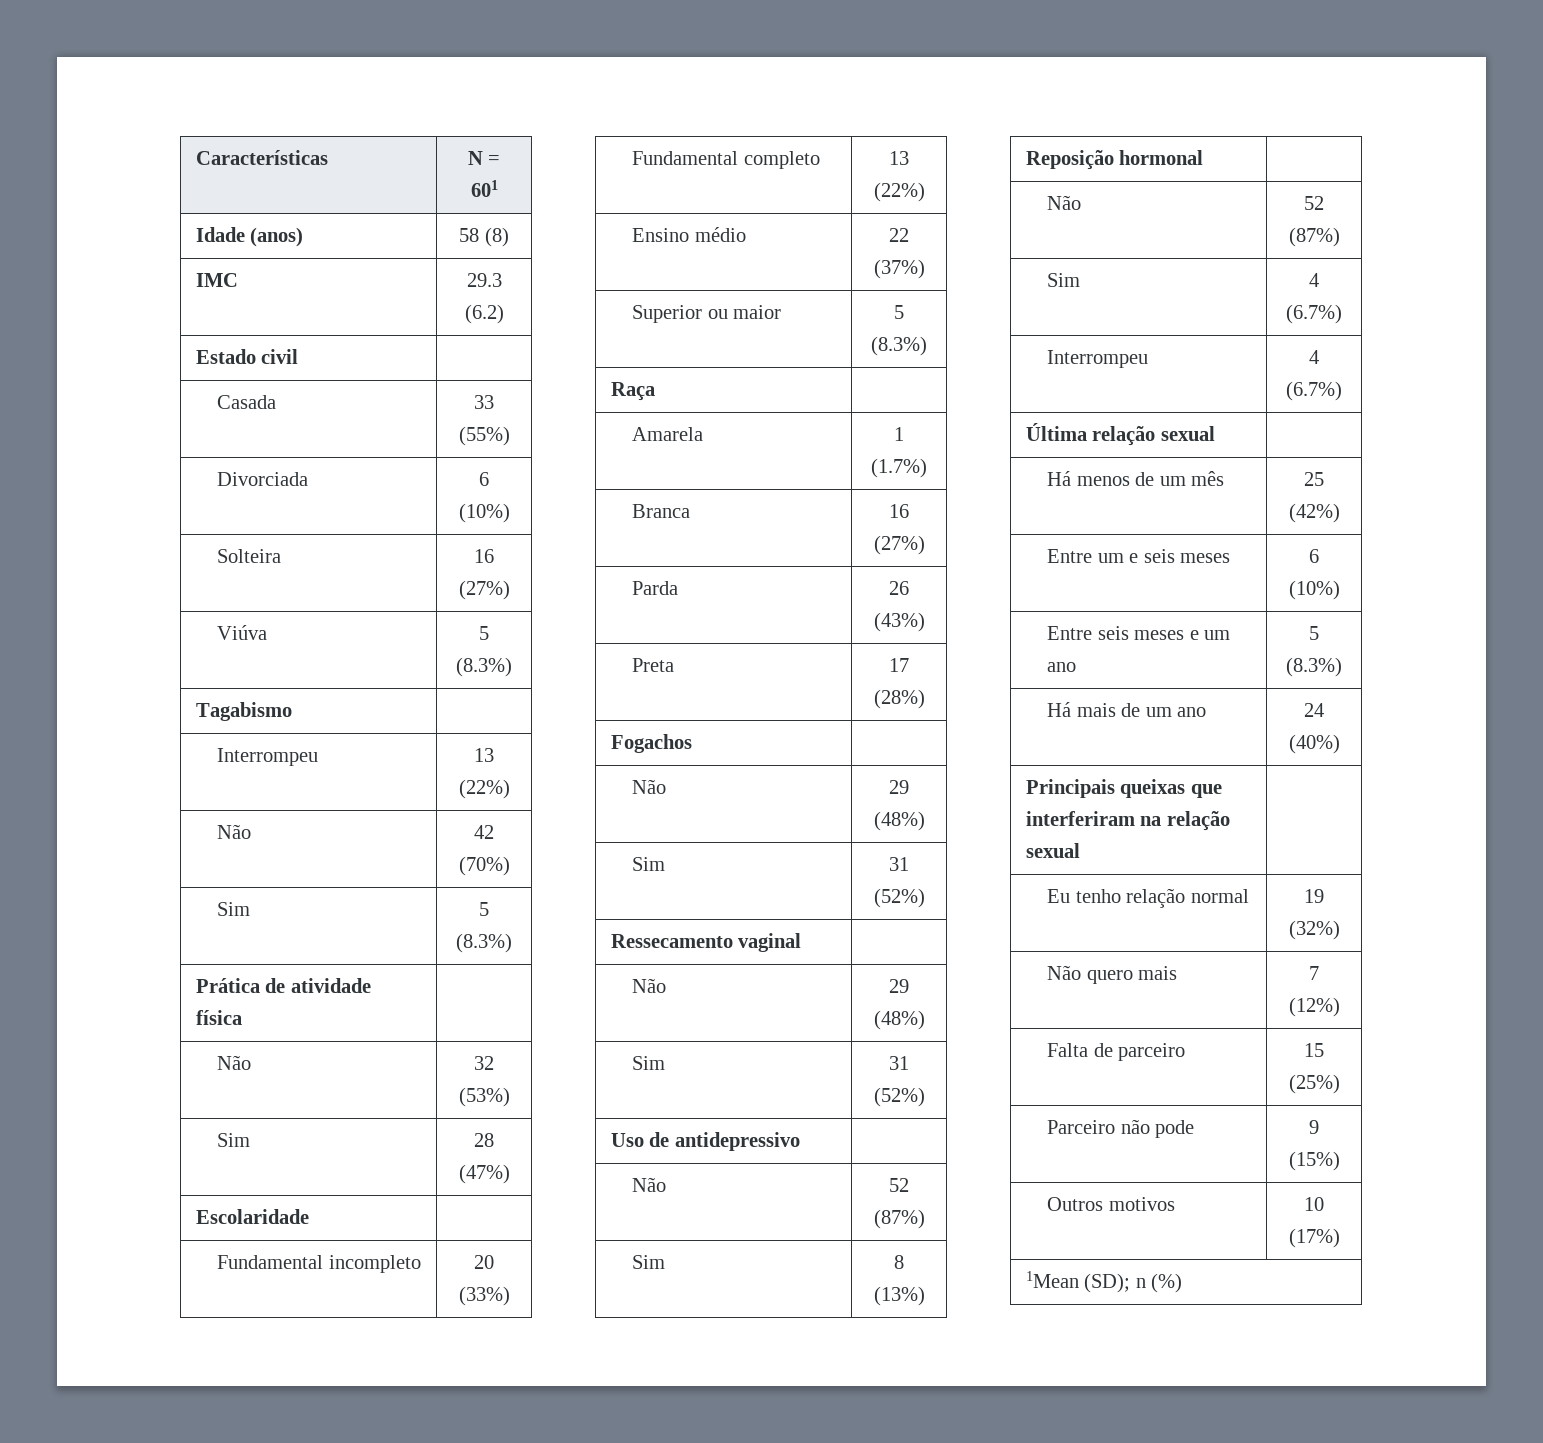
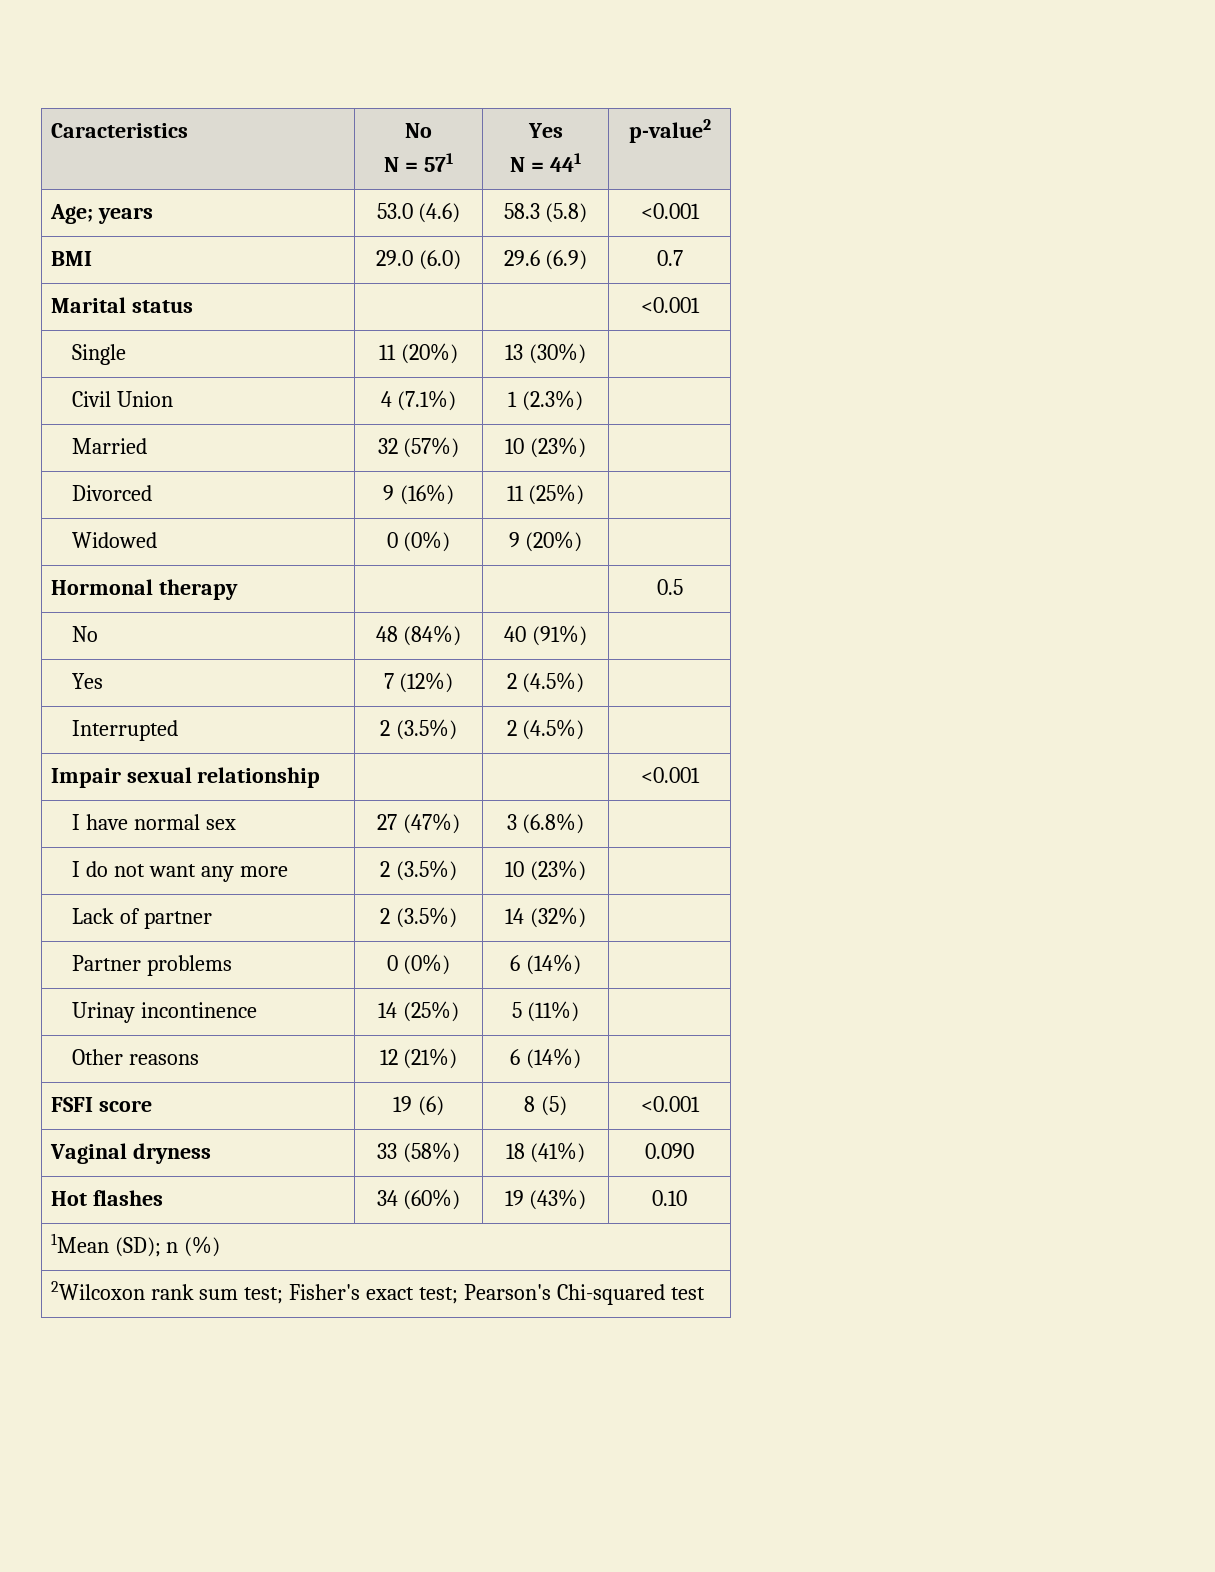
- Características | N = 601
- Idade (anos) | 58 (8)
- IMC | 29.3 (6.2)
- Estado civil |
- Casada | 33 (55%)
- Divorciada | 6 (10%)
- Solteira | 16 (27%)
- Viúva | 5 (8.3%)
- Tagabismo |
- Interrompeu | 13 (22%)
- Não | 42 (70%)
- Sim | 5 (8.3%)
- Prática de atividade física |
- Não | 32 (53%)
- Sim | 28 (47%)
- Escolaridade |
- Fundamental incompleto | 20 (33%)
- Fundamental completo | 13 (22%)
- Ensino médio | 22 (37%)
- Superior ou maior | 5 (8.3%)
- Raça |
- Amarela | 1 (1.7%)
- Branca | 16 (27%)
- Parda | 26 (43%)
- Preta | 17 (28%)
- Fogachos |
- Não | 29 (48%)
- Sim | 31 (52%)
- Ressecamento vaginal |
- Não | 29 (48%)
- Sim | 31 (52%)
- Uso de antidepressivo |
- Não | 52 (87%)
- Sim | 8 (13%)
- Reposição hormonal |
- Não | 52 (87%)
- Sim | 4 (6.7%)
- Interrompeu | 4 (6.7%)
- Última relação sexual |
- Há menos de um mês | 25 (42%)
- Entre um e seis meses | 6 (10%)
- Entre seis meses e um ano | 5 (8.3%)
- Há mais de um ano | 24 (40%)
- Principais queixas que interferiram na relação sexual |
- Eu tenho relação normal | 19 (32%)
- Não quero mais | 7 (12%)
- Falta de parceiro | 15 (25%)
- Parceiro não pode | 9 (15%)
- Outros motivos | 10 (17%)
+ Caracteristics | No
+ N = 571 | Yes
+ N = 441 | p-value2
+ Age; years | 53.0 (4.6) | 58.3 (5.8) | <0.001
+ BMI | 29.0 (6.0) | 29.6 (6.9) | 0.7
+ Marital status | | | <0.001
+ Single | 11 (20%) | 13 (30%) |
+ Civil Union | 4 (7.1%) | 1 (2.3%) |
+ Married | 32 (57%) | 10 (23%) |
+ Divorced | 9 (16%) | 11 (25%) |
+ Widowed | 0 (0%) | 9 (20%) |
+ Hormonal therapy | | | 0.5
+ No | 48 (84%) | 40 (91%) |
+ Yes | 7 (12%) | 2 (4.5%) |
+ Interrupted | 2 (3.5%) | 2 (4.5%) |
+ Impair sexual relationship | | | <0.001
+ I have normal sex | 27 (47%) | 3 (6.8%) |
+ I do not want any more | 2 (3.5%) | 10 (23%) |
+ Lack of partner | 2 (3.5%) | 14 (32%) |
+ Partner problems | 0 (0%) | 6 (14%) |
+ Urinay incontinence | 14 (25%) | 5 (11%) |
+ Other reasons | 12 (21%) | 6 (14%) |
+ FSFI score | 19 (6) | 8 (5) | <0.001
+ Vaginal dryness | 33 (58%) | 18 (41%) | 0.090
+ Hot flashes | 34 (60%) | 19 (43%) | 0.10
  1Mean (SD); n (%)
+ 2Wilcoxon rank sum test; Fisher's exact test; Pearson's Chi-squared test

